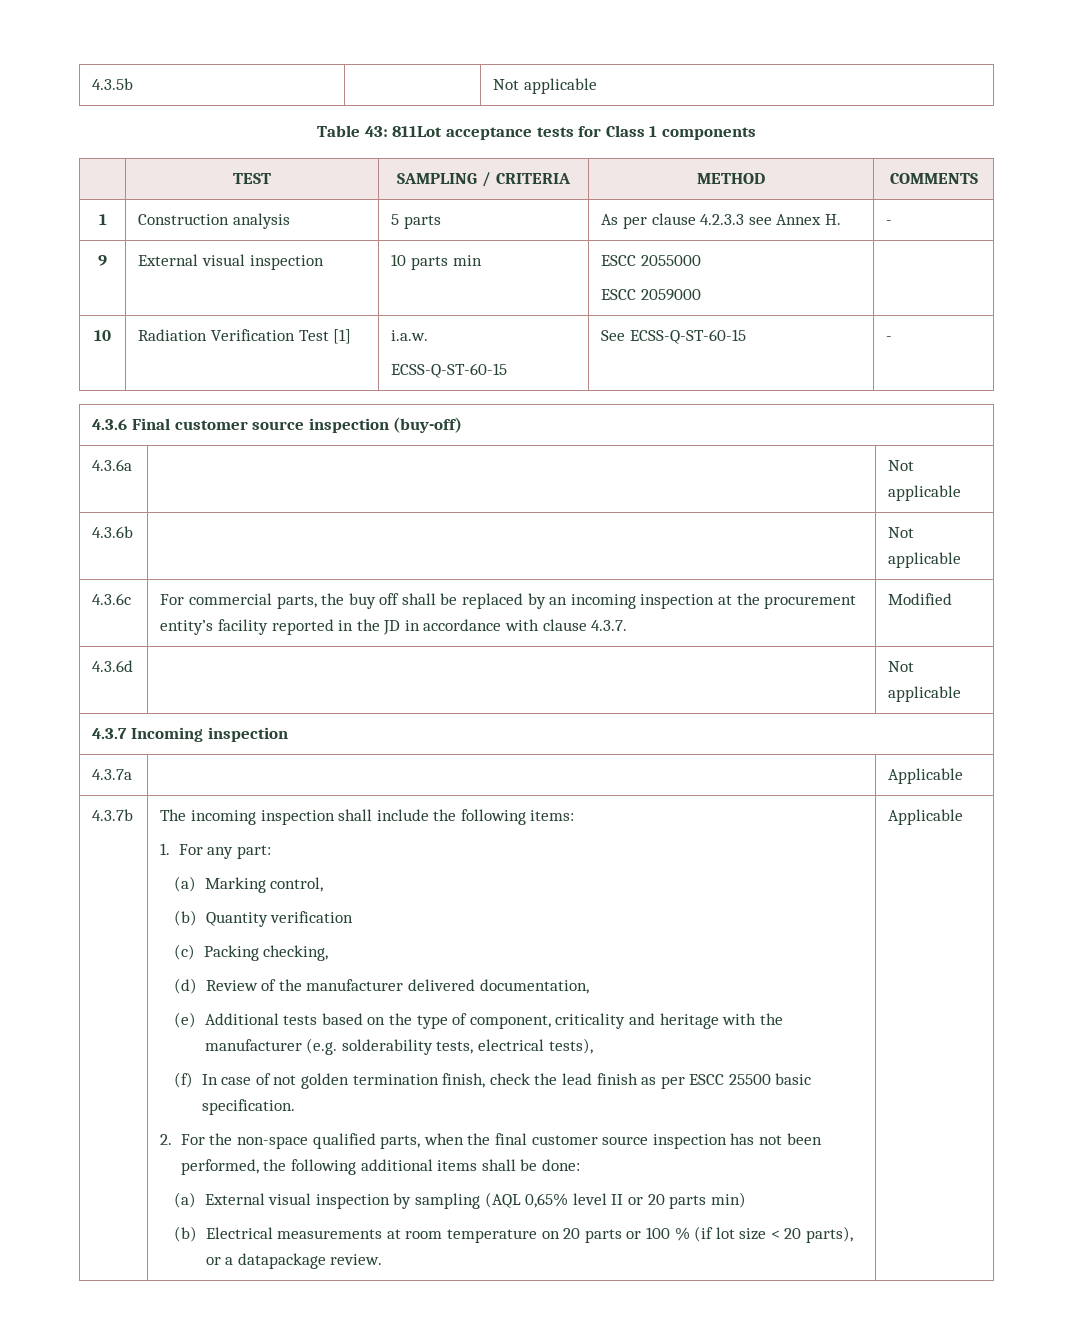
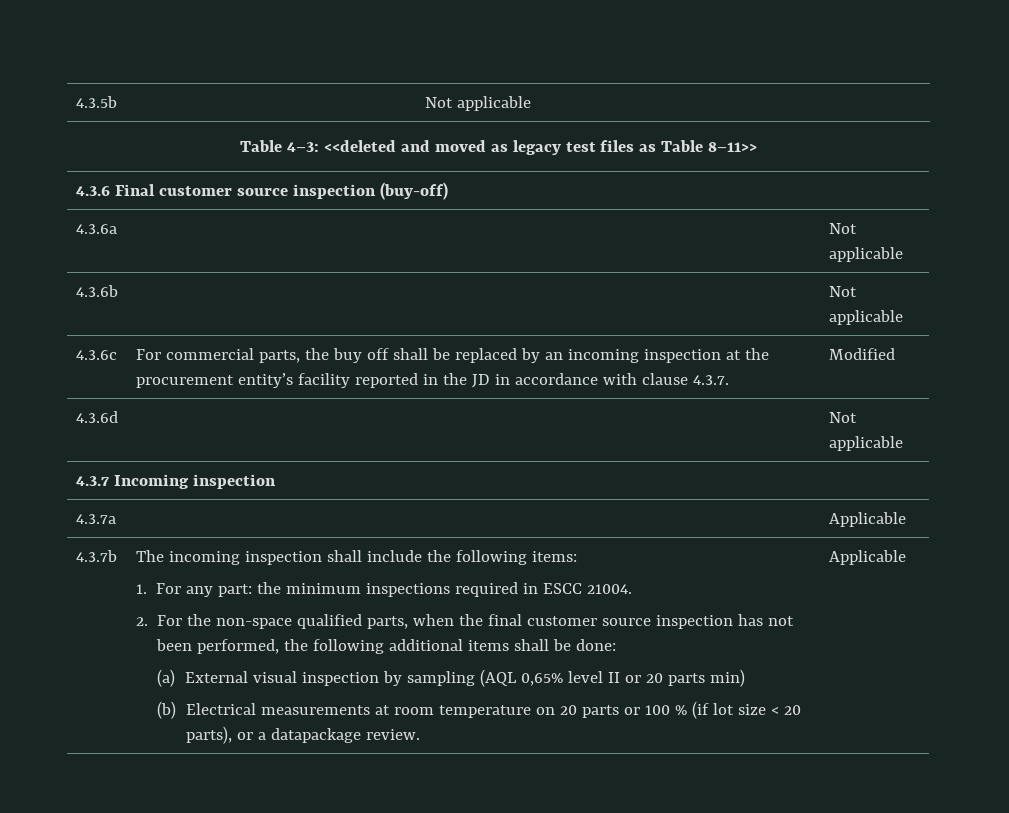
- Table 43: 811Lot acceptance tests for Class 1 components
- | TEST | SAMPLING / CRITERIA | METHOD | COMMENTS
- 1 | Construction analysis | 5 parts | As per clause 4.2.3.3 see Annex H. | -
- 9 | External visual inspection | 10 parts min | ESCC 2055000
- ESCC 2059000 |
- 10 | Radiation Verification Test [1] | i.a.w.
- ECSS-Q-ST-60-15 | See ECSS-Q-ST-60-15 | -
+ Table 4–3: <<deleted and moved as legacy test files as Table 8–11>>
- 1. For any part:
- (a) Marking control,
- (b) Quantity verification
- (c) Packing checking,
- (d) Review of the manufacturer delivered documentation,
- (e) Additional tests based on the type of component, criticality and heritage with the manufacturer (e.g. solderability tests, electrical tests),
- (f) In case of not golden termination finish, check the lead finish as per ESCC 25500 basic specification.
+ 1. For any part: the minimum inspections required in ESCC 21004.

